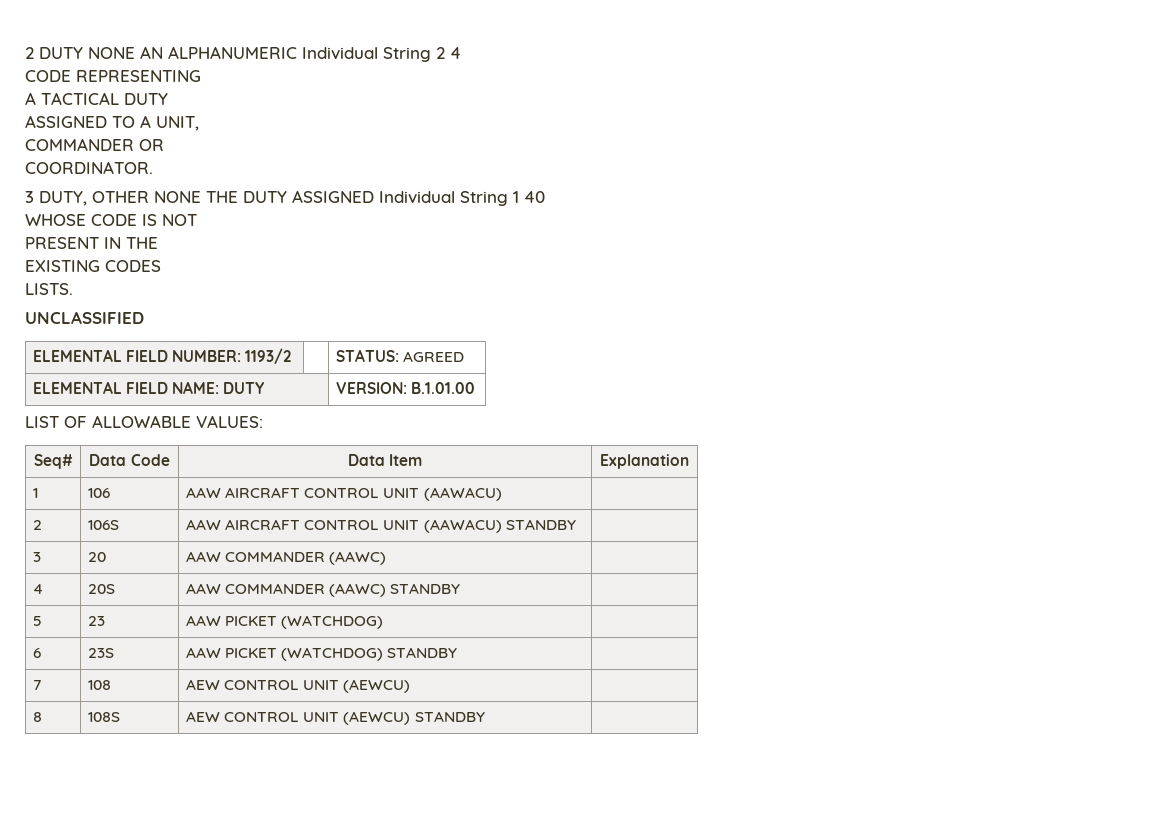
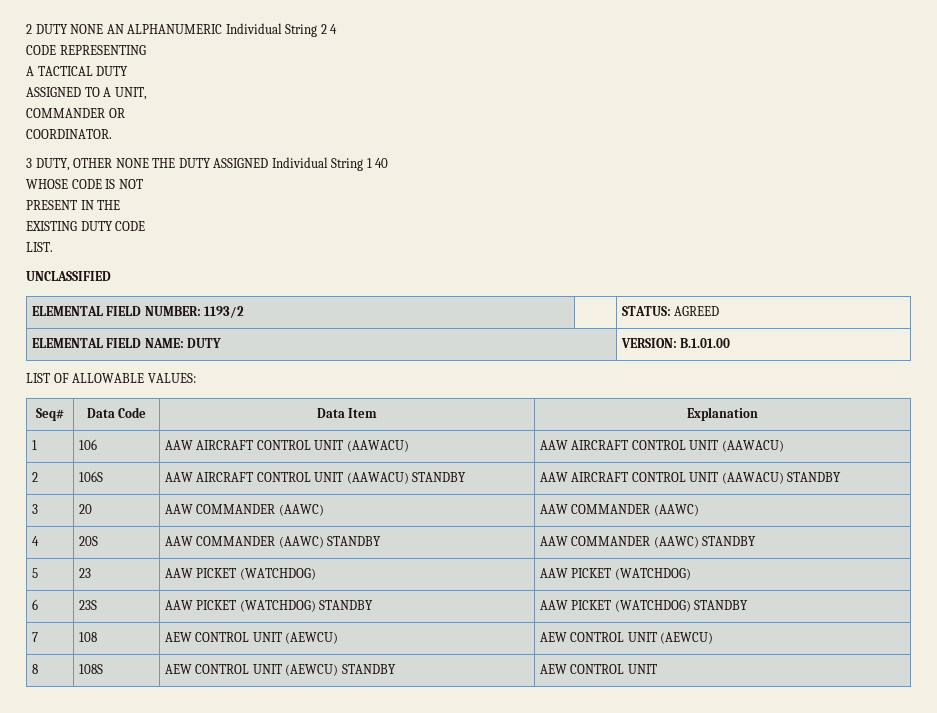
- EXISTING CODES
- LISTS.
+ EXISTING DUTY CODE
+ LIST.
- 1 | 106 | AAW AIRCRAFT CONTROL UNIT (AAWACU) |
+ 1 | 106 | AAW AIRCRAFT CONTROL UNIT (AAWACU) | AAW AIRCRAFT CONTROL UNIT (AAWACU)
- 2 | 106S | AAW AIRCRAFT CONTROL UNIT (AAWACU) STANDBY |
+ 2 | 106S | AAW AIRCRAFT CONTROL UNIT (AAWACU) STANDBY | AAW AIRCRAFT CONTROL UNIT (AAWACU) STANDBY
- 3 | 20 | AAW COMMANDER (AAWC) |
+ 3 | 20 | AAW COMMANDER (AAWC) | AAW COMMANDER (AAWC)
- 4 | 20S | AAW COMMANDER (AAWC) STANDBY |
+ 4 | 20S | AAW COMMANDER (AAWC) STANDBY | AAW COMMANDER (AAWC) STANDBY
- 5 | 23 | AAW PICKET (WATCHDOG) |
+ 5 | 23 | AAW PICKET (WATCHDOG) | AAW PICKET (WATCHDOG)
- 6 | 23S | AAW PICKET (WATCHDOG) STANDBY |
+ 6 | 23S | AAW PICKET (WATCHDOG) STANDBY | AAW PICKET (WATCHDOG) STANDBY
- 7 | 108 | AEW CONTROL UNIT (AEWCU) |
+ 7 | 108 | AEW CONTROL UNIT (AEWCU) | AEW CONTROL UNIT (AEWCU)
- 8 | 108S | AEW CONTROL UNIT (AEWCU) STANDBY |
+ 8 | 108S | AEW CONTROL UNIT (AEWCU) STANDBY | AEW CONTROL UNIT

